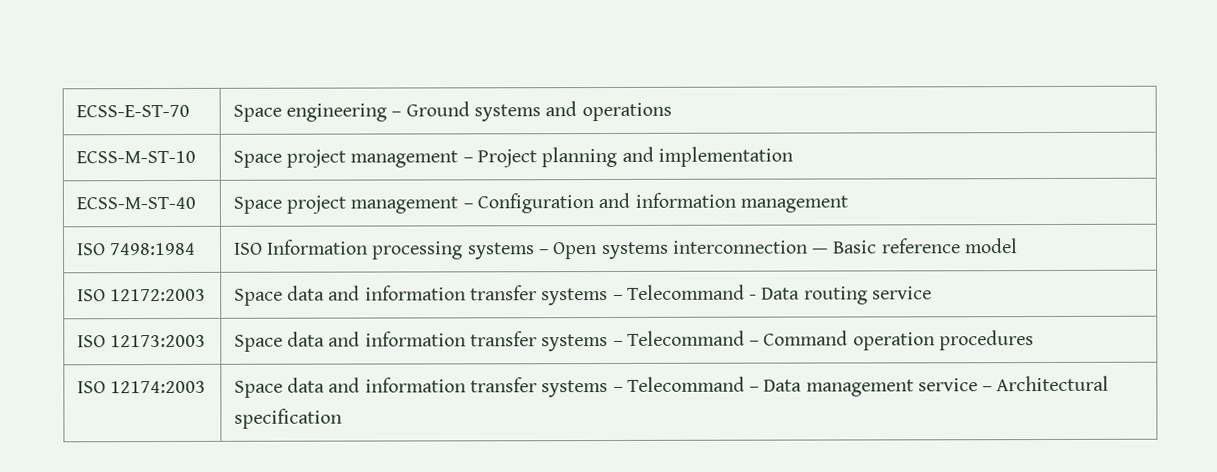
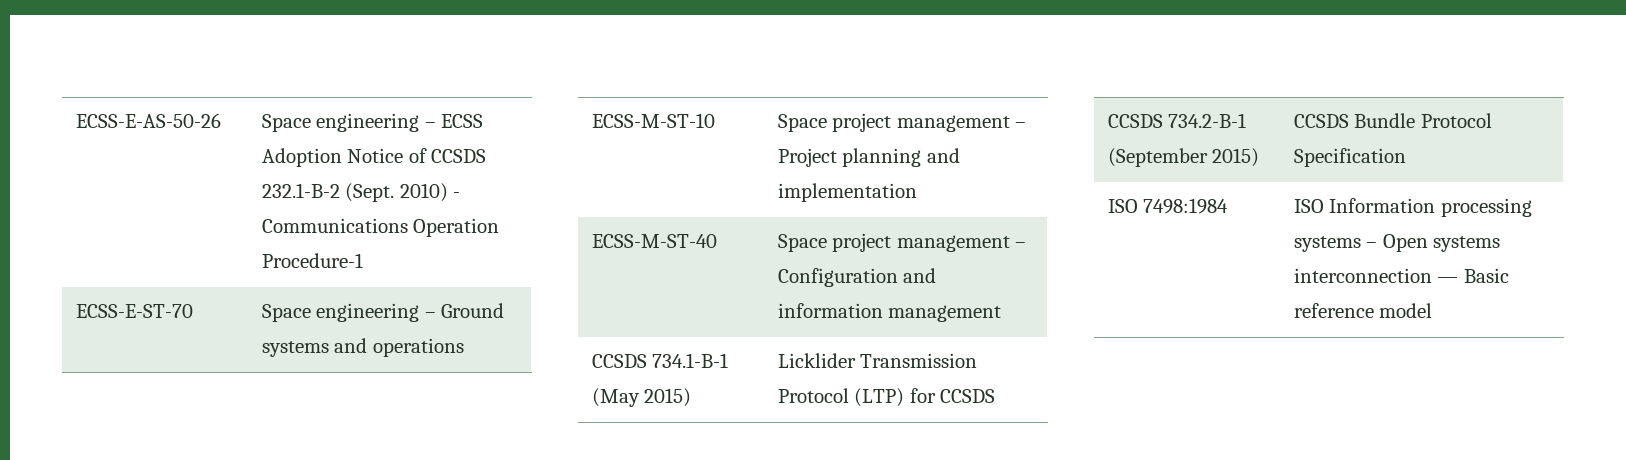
+ ECSS-E-AS-50-26 | Space engineering – ECSS Adoption Notice of CCSDS 232.1-B-2 (Sept. 2010) - Communications Operation Procedure-1
+ CCSDS 734.1-B-1 (May 2015) | Licklider Transmission Protocol (LTP) for CCSDS
+ CCSDS 734.2-B-1 (September 2015) | CCSDS Bundle Protocol Specification
- ISO 12172:2003 | Space data and information transfer systems – Telecommand - Data routing service
- ISO 12173:2003 | Space data and information transfer systems – Telecommand – Command operation procedures
- ISO 12174:2003 | Space data and information transfer systems – Telecommand – Data management service – Architectural specification

